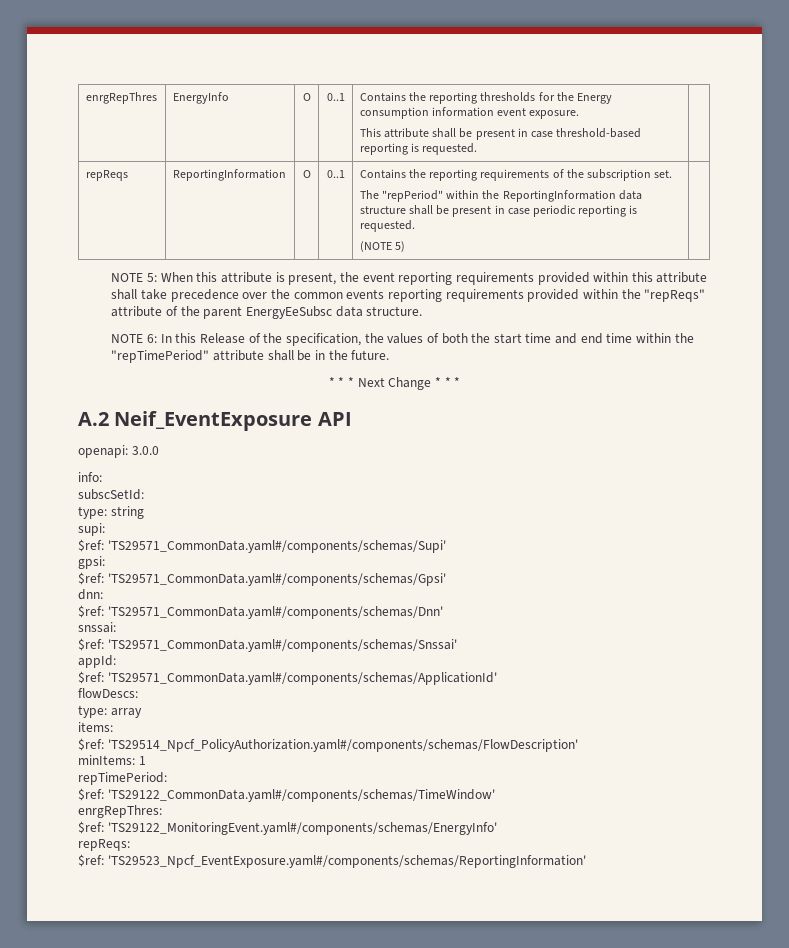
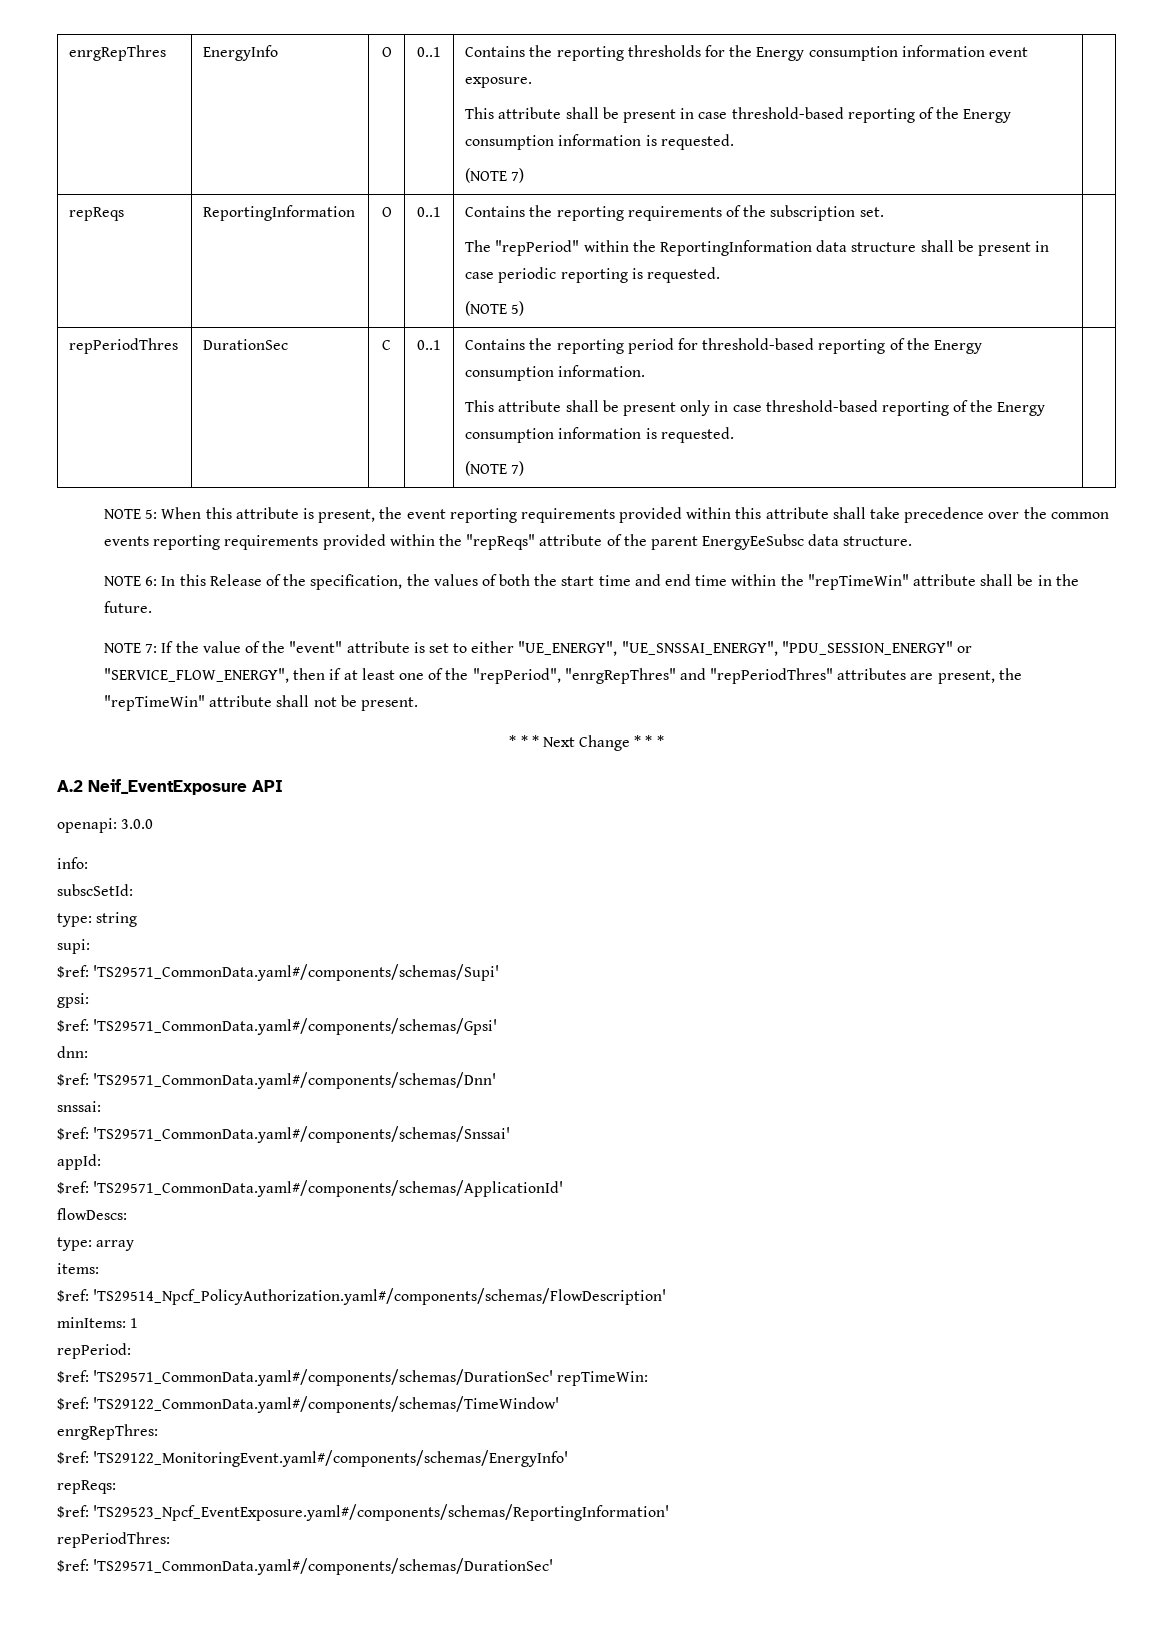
  enrgRepThres | EnergyInfo | O | 0..1 | Contains the reporting thresholds for the Energy consumption information event exposure.
- This attribute shall be present in case threshold-based reporting is requested. |
+ This attribute shall be present in case threshold-based reporting of the Energy consumption information is requested.
+ (NOTE 7) |
+ repPeriodThres | DurationSec | C | 0..1 | Contains the reporting period for threshold-based reporting of the Energy consumption information.
+ This attribute shall be present only in case threshold-based reporting of the Energy consumption information is requested.
+ (NOTE 7) |
- NOTE 6: In this Release of the specification, the values of both the start time and end time within the "repTimePeriod" attribute shall be in the future.
+ NOTE 6: In this Release of the specification, the values of both the start time and end time within the "repTimeWin" attribute shall be in the future.
+ NOTE 7: If the value of the "event" attribute is set to either "UE_ENERGY", "UE_SNSSAI_ENERGY", "PDU_SESSION_ENERGY" or "SERVICE_FLOW_ENERGY", then if at least one of the "repPeriod", "enrgRepThres" and "repPeriodThres" attributes are present, the "repTimeWin" attribute shall not be present.
- repTimePeriod:
+ repPeriod:
+ $ref: 'TS29571_CommonData.yaml#/components/schemas/DurationSec' repTimeWin:
+ repPeriodThres:
+ $ref: 'TS29571_CommonData.yaml#/components/schemas/DurationSec'

